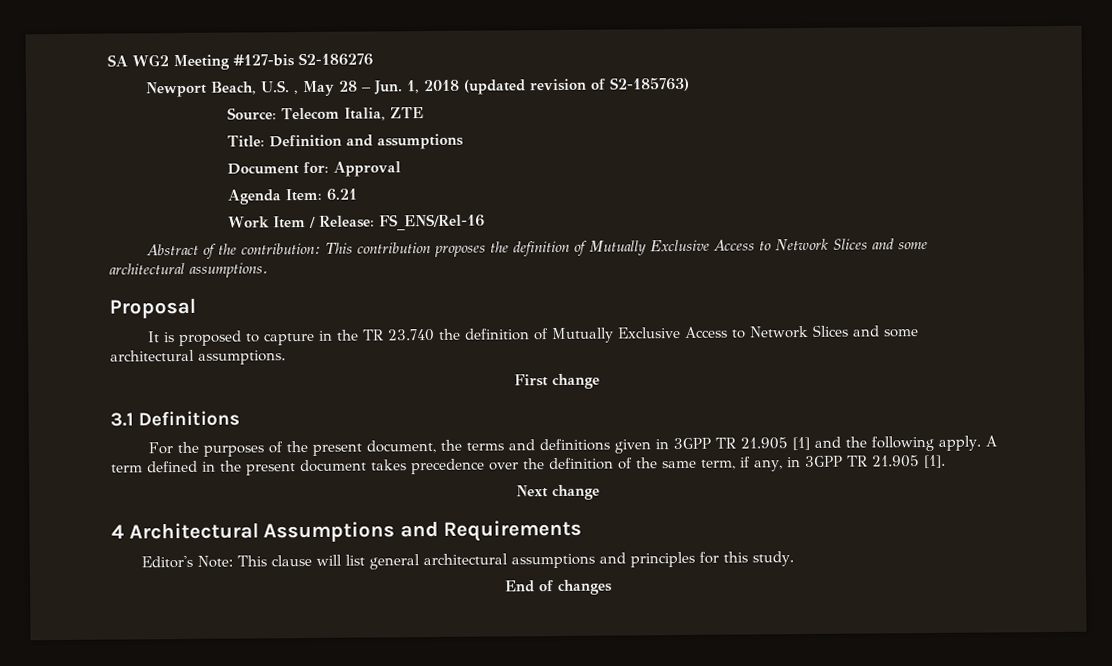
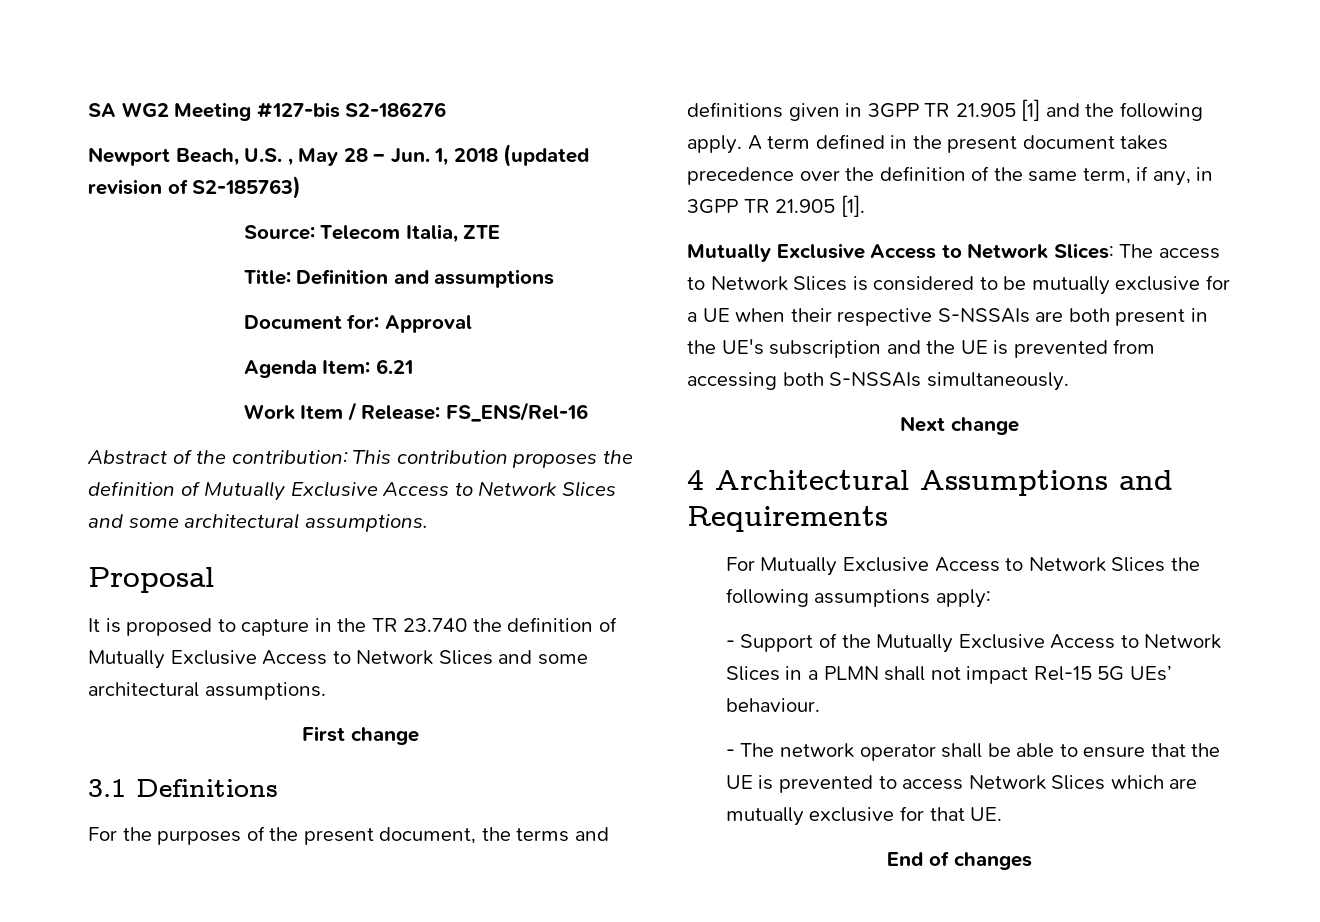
+ Mutually Exclusive Access to Network Slices: The access to Network Slices is considered to be mutually exclusive for a UE when their respective S-NSSAIs are both present in the UE's subscription and the UE is prevented from accessing both S-NSSAIs simultaneously.
- Editor's Note: This clause will list general architectural assumptions and principles for this study.
+ For Mutually Exclusive Access to Network Slices the following assumptions apply:
+ - Support of the Mutually Exclusive Access to Network Slices in a PLMN shall not impact Rel-15 5G UEs’ behaviour.
+ - The network operator shall be able to ensure that the UE is prevented to access Network Slices which are mutually exclusive for that UE.

